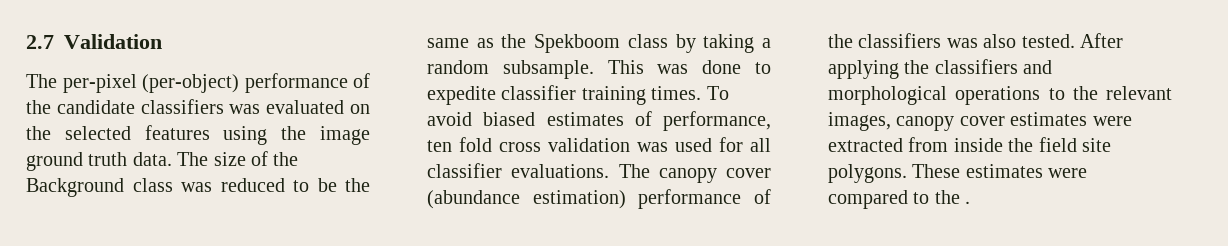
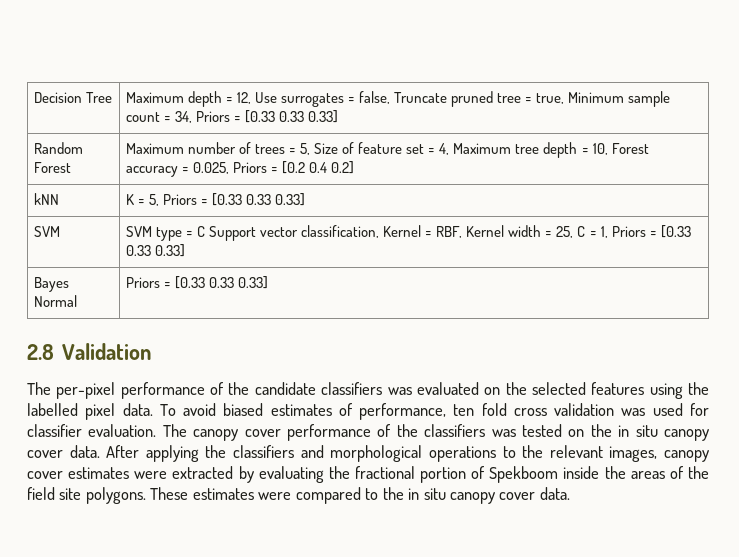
- 2.7 Validation
+ Decision Tree | Maximum depth = 12, Use surrogates = false, Truncate pruned tree = true, Minimum sample count = 34, Priors = [0.33 0.33 0.33]
+ Random Forest | Maximum number of trees = 5, Size of feature set = 4, Maximum tree depth = 10, Forest accuracy = 0.025, Priors = [0.2 0.4 0.2]
+ kNN | K = 5, Priors = [0.33 0.33 0.33]
+ SVM | SVM type = C Support vector classification, Kernel = RBF, Kernel width = 25, C = 1, Priors = [0.33 0.33 0.33]
+ Bayes Normal | Priors = [0.33 0.33 0.33]
+ 2.8 Validation
- The per-pixel (per-object) performance of the candidate classifiers was evaluated on the selected features using the image ground truth data. The size of the Background class was reduced to be the same as the Spekboom class by taking a random subsample. This was done to expedite classifier training times.
+ The per-pixel performance of the candidate classifiers was evaluated on the selected features using the labelled pixel data.
- To avoid biased estimates of performance, ten fold cross validation was used for all classifier evaluations.
+ To avoid biased estimates of performance, ten fold cross validation was used for classifier evaluation.
- The canopy cover (abundance estimation) performance of the classifiers was also tested.
+ The canopy cover performance of the classifiers was tested on the in situ canopy cover data.
- After applying the classifiers and morphological operations to the relevant images, canopy cover estimates were extracted from inside the field site polygons.
+ After applying the classifiers and morphological operations to the relevant images, canopy cover estimates were extracted by evaluating the fractional portion of Spekboom inside the areas of the field site polygons.
- These estimates were compared to the .
+ These estimates were compared to the in situ canopy cover data.

